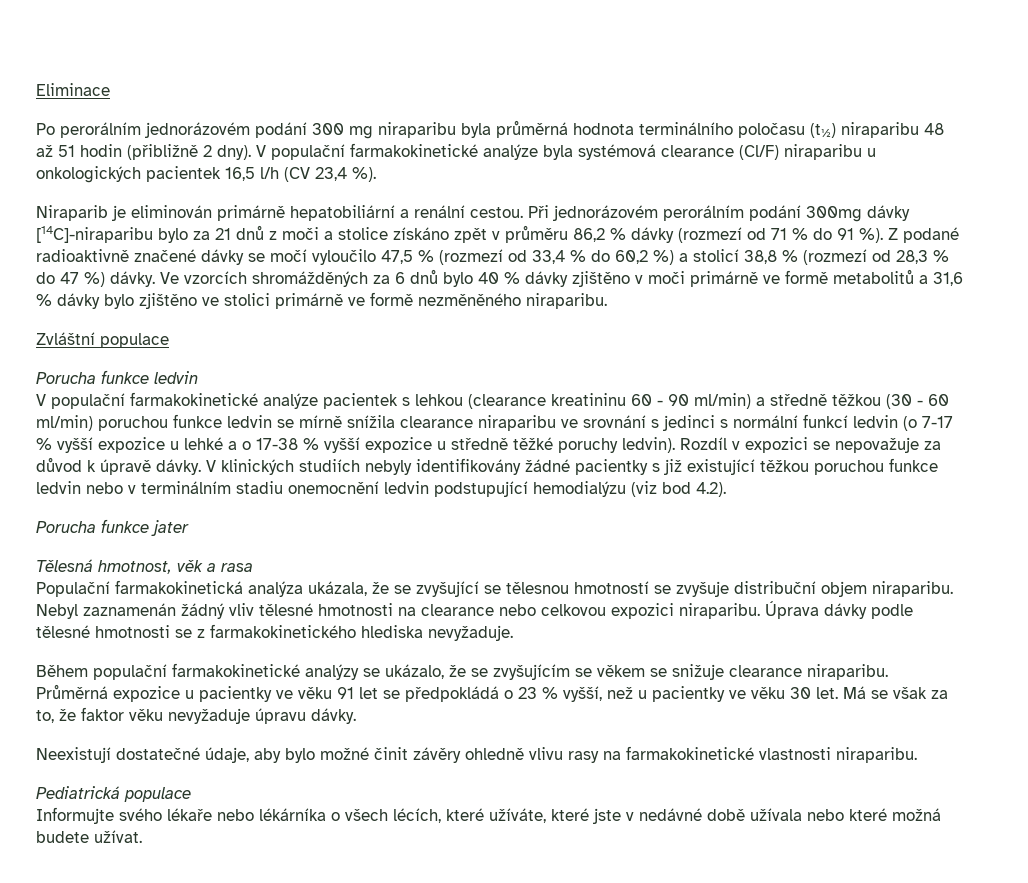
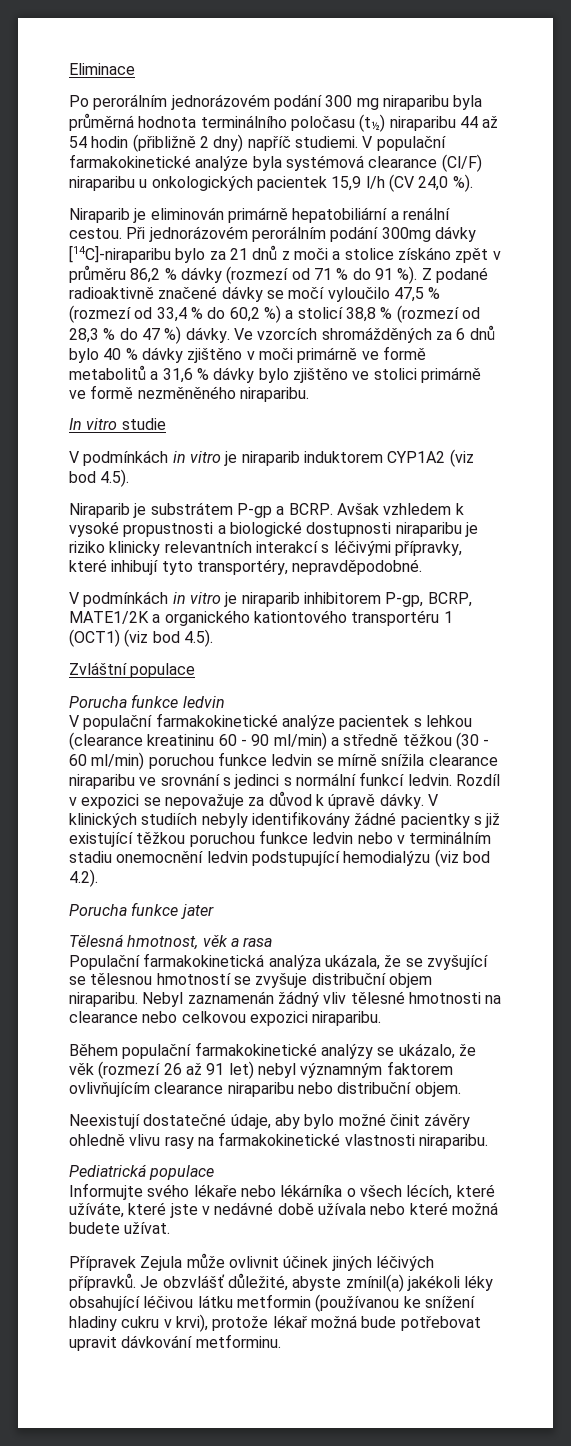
- Po perorálním jednorázovém podání 300 mg niraparibu byla průměrná hodnota terminálního poločasu (t½) niraparibu 48 až 51 hodin (přibližně 2 dny).
+ Po perorálním jednorázovém podání 300 mg niraparibu byla průměrná hodnota terminálního poločasu (t½) niraparibu 44 až 54 hodin (přibližně 2 dny) napříč studiemi.
- V populační farmakokinetické analýze byla systémová clearance (Cl/F) niraparibu u onkologických pacientek 16,5 l/h (CV 23,4 %).
+ V populační farmakokinetické analýze byla systémová clearance (Cl/F) niraparibu u onkologických pacientek 15,9 l/h (CV 24,0 %).
+ In vitro studie
+ V podmínkách in vitro je niraparib induktorem CYP1A2 (viz bod 4.5).
+ Niraparib je substrátem P-gp a BCRP. Avšak vzhledem k vysoké propustnosti a biologické dostupnosti niraparibu je riziko klinicky relevantních interakcí s léčivými přípravky, které inhibují tyto transportéry, nepravděpodobné.
+ V podmínkách in vitro je niraparib inhibitorem P-gp, BCRP, MATE1/2K a organického kationtového transportéru 1 (OCT1) (viz bod 4.5).
- V populační farmakokinetické analýze pacientek s lehkou (clearance kreatininu 60 - 90 ml/min) a středně těžkou (30 - 60 ml/min) poruchou funkce ledvin se mírně snížila clearance niraparibu ve srovnání s jedinci s normální funkcí ledvin (o 7-17 % vyšší expozice u lehké a o 17-38 % vyšší expozice u středně těžké poruchy ledvin).
+ V populační farmakokinetické analýze pacientek s lehkou (clearance kreatininu 60 - 90 ml/min) a středně těžkou (30 - 60 ml/min) poruchou funkce ledvin se mírně snížila clearance niraparibu ve srovnání s jedinci s normální funkcí ledvin.
- Úprava dávky podle tělesné hmotnosti se z farmakokinetického hlediska nevyžaduje.
- Během populační farmakokinetické analýzy se ukázalo, že se zvyšujícím se věkem se snižuje clearance niraparibu. Průměrná expozice u pacientky ve věku 91 let se předpokládá o 23 % vyšší, než u pacientky ve věku 30 let. Má se však za to, že faktor věku nevyžaduje úpravu dávky.
+ Během populační farmakokinetické analýzy se ukázalo, že věk (rozmezí 26 až 91 let) nebyl významným faktorem ovlivňujícím clearance niraparibu nebo distribuční objem.
+ Přípravek Zejula může ovlivnit účinek jiných léčivých přípravků. Je obzvlášť důležité, abyste zmínil(a) jakékoli léky obsahující léčivou látku metformin (používanou ke snížení hladiny cukru v krvi), protože lékař možná bude potřebovat upravit dávkování metforminu.

